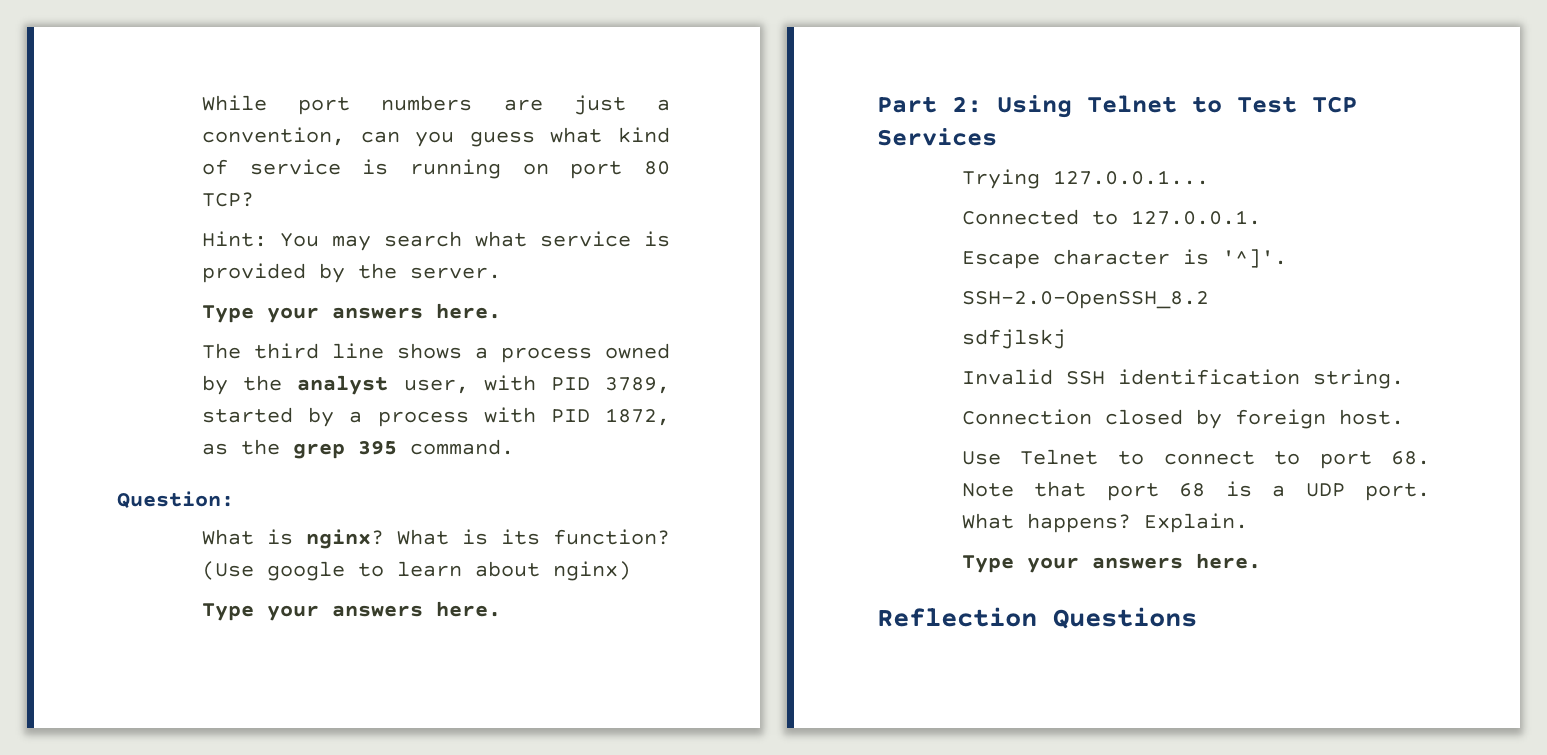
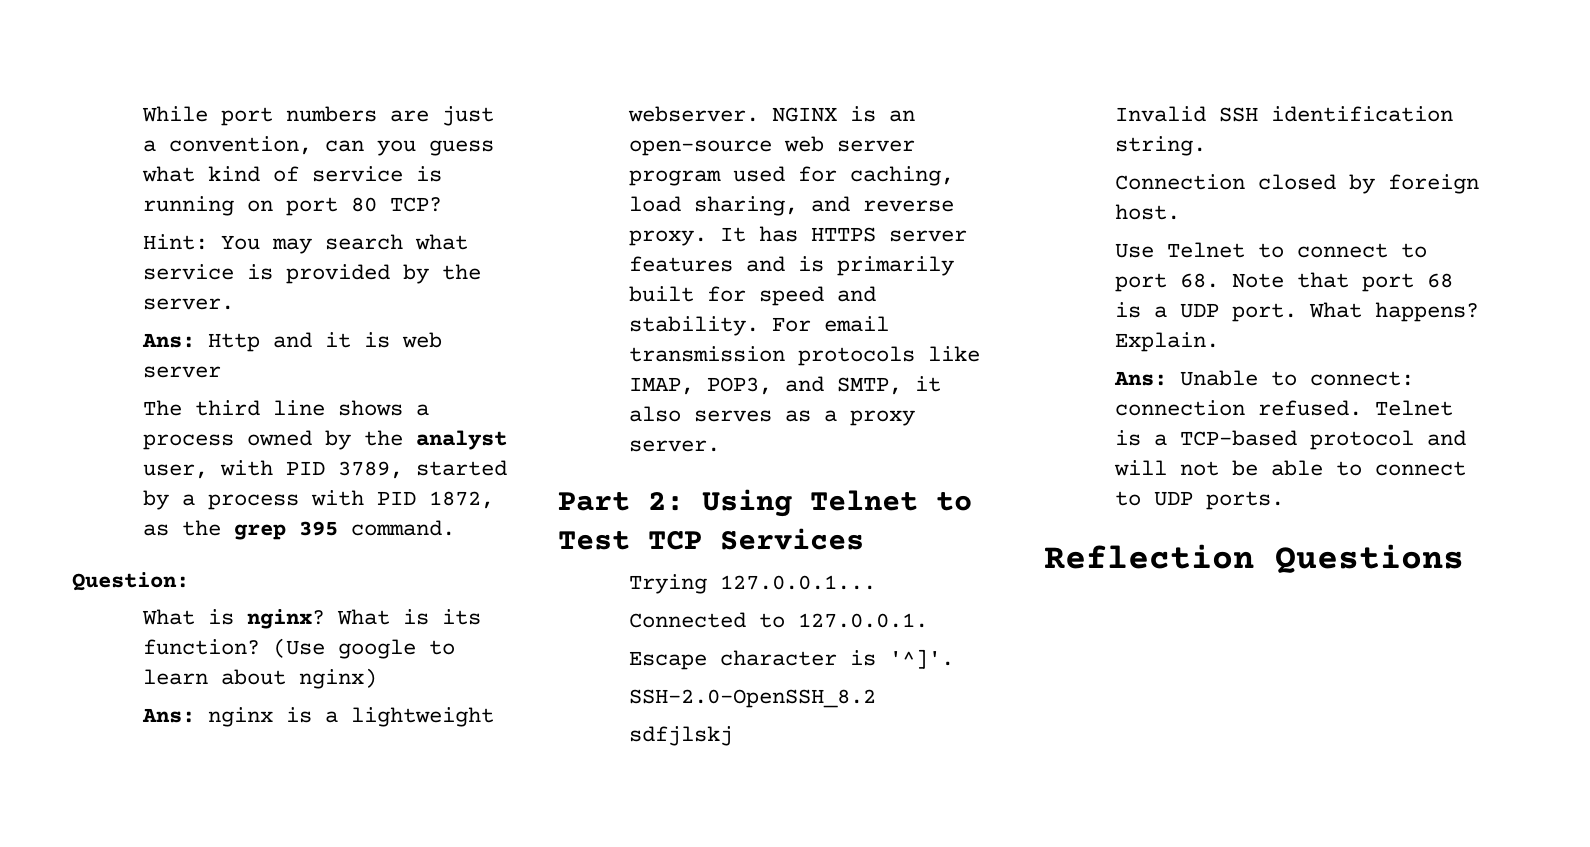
  Hint: You may search what service is provided by the server.
- Type your answers here.
+ Ans: Http and it is web server
  (Use google to learn about nginx)
- Type your answers here.
+ Ans: nginx is a lightweight webserver. NGINX is an open-source web server program used for caching, load sharing, and reverse proxy. It has HTTPS server features and is primarily built for speed and stability. For email transmission protocols like IMAP, POP3, and SMTP, it also serves as a proxy server.
  Explain.
- Type your answers here.
+ Ans: Unable to connect: connection refused. Telnet is a TCP-based protocol and will not be able to connect to UDP ports.

